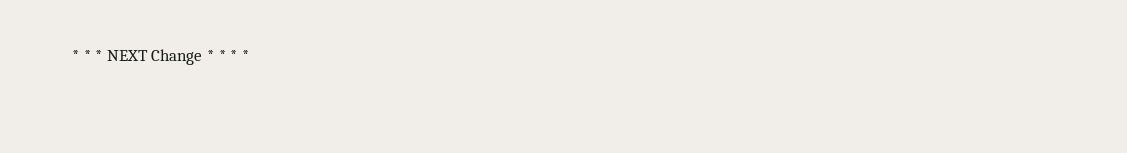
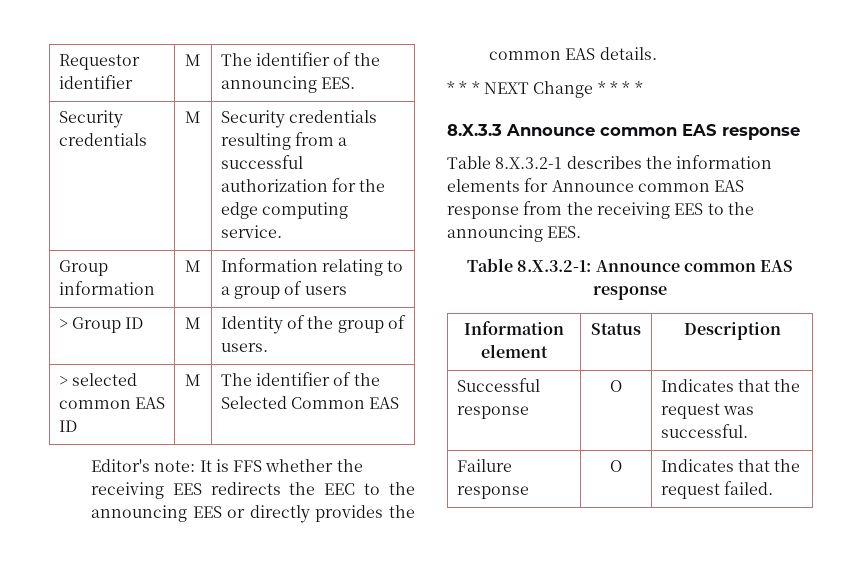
+ Requestor identifier | M | The identifier of the announcing EES.
+ Security credentials | M | Security credentials resulting from a successful authorization for the edge computing service.
+ Group information | M | Information relating to a group of users
+ > Group ID | M | Identity of the group of users.
+ > selected common EAS ID | M | The identifier of the Selected Common EAS
+ Editor's note: It is FFS whether the receiving EES redirects the EEC to the announcing EES or directly provides the common EAS details.
+ 8.X.3.3 Announce common EAS response
+ Table 8.X.3.2-1 describes the information elements for Announce common EAS response from the receiving EES to the announcing EES.
+ Table 8.X.3.2-1: Announce common EAS response
+ Information element | Status | Description
+ Successful response | O | Indicates that the request was successful.
+ Failure response | O | Indicates that the request failed.

